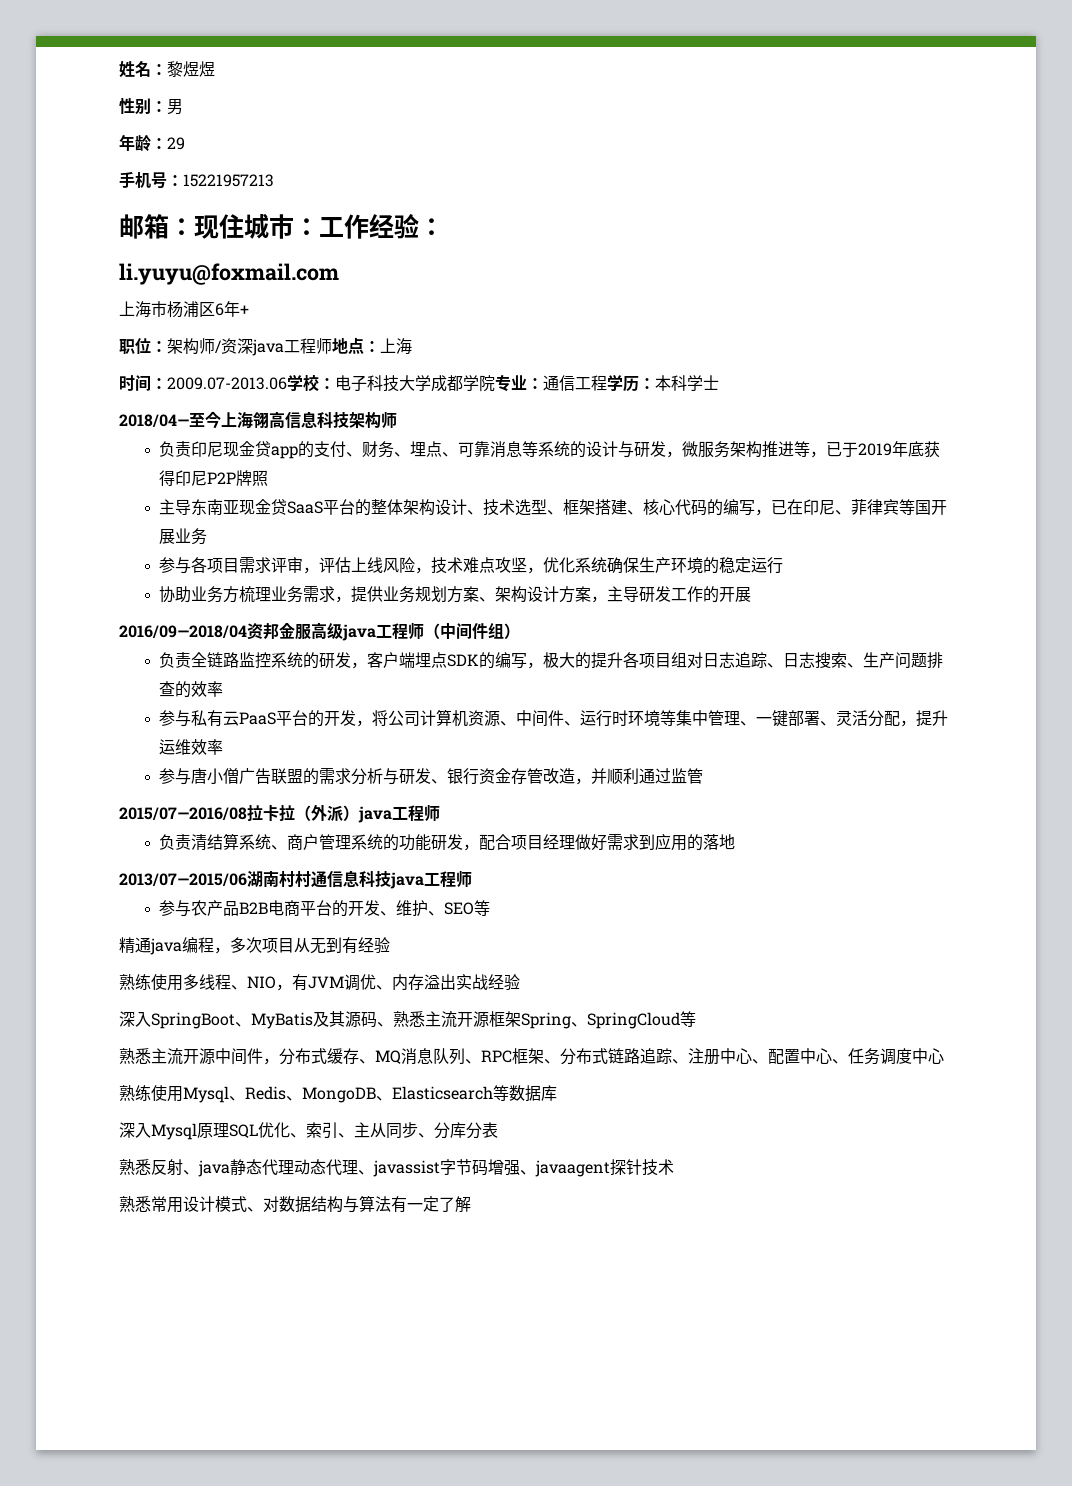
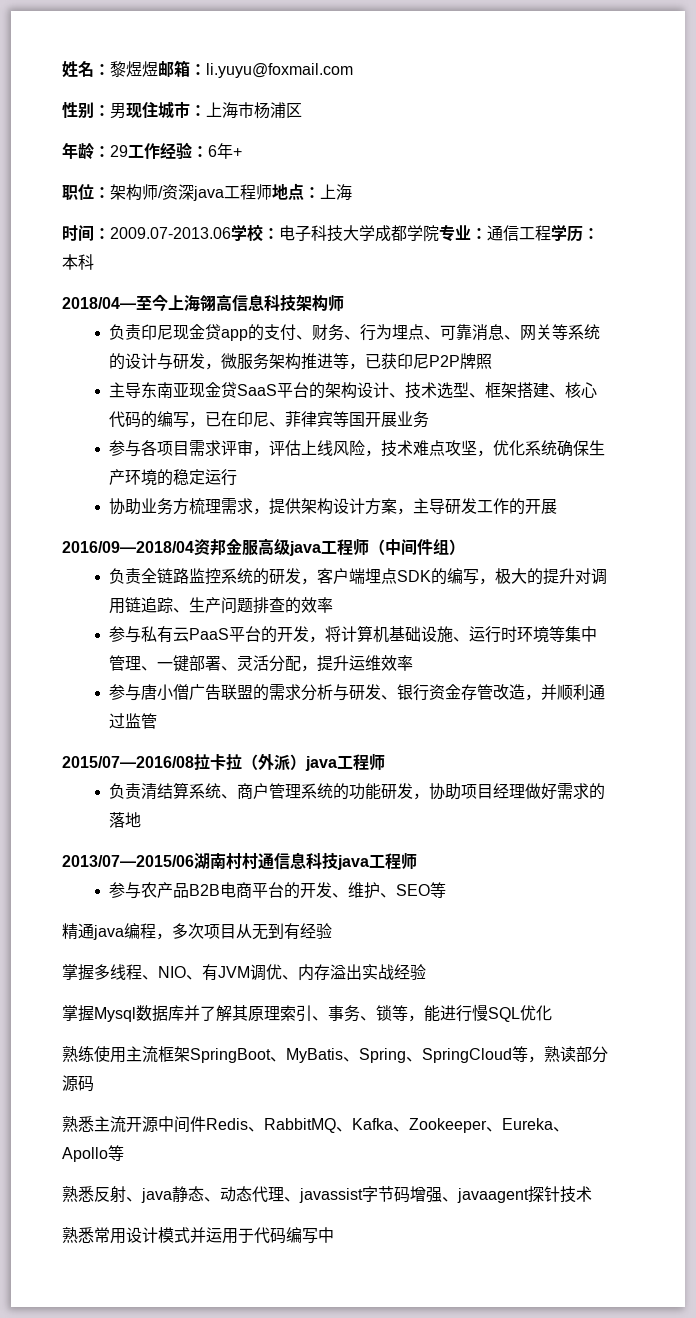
- 姓名：黎煜煜
+ 姓名：黎煜煜邮箱：li.yuyu@foxmail.com
- 性别：男
- 年龄：29
- 手机号：15221957213
- 邮箱：现住城市：工作经验：
- li.yuyu@foxmail.com
- 上海市杨浦区6年+
+ 性别：男现住城市：上海市杨浦区
+ 年龄：29工作经验：6年+
- 时间：2009.07-2013.06学校：电子科技大学成都学院专业：通信工程学历：本科学士
+ 时间：2009.07-2013.06学校：电子科技大学成都学院专业：通信工程学历：本科
- 负责印尼现金贷app的支付、财务、埋点、可靠消息等系统的设计与研发，微服务架构推进等，已于2019年底获得印尼P2P牌照
+ 负责印尼现金贷app的支付、财务、行为埋点、可靠消息、网关等系统的设计与研发，微服务架构推进等，已获印尼P2P牌照
- 主导东南亚现金贷SaaS平台的整体架构设计、技术选型、框架搭建、核心代码的编写，已在印尼、菲律宾等国开展业务
+ 主导东南亚现金贷SaaS平台的架构设计、技术选型、框架搭建、核心代码的编写，已在印尼、菲律宾等国开展业务
- 协助业务方梳理业务需求，提供业务规划方案、架构设计方案，主导研发工作的开展
+ 协助业务方梳理需求，提供架构设计方案，主导研发工作的开展
- 负责全链路监控系统的研发，客户端埋点SDK的编写，极大的提升各项目组对日志追踪、日志搜索、生产问题排查的效率
+ 负责全链路监控系统的研发，客户端埋点SDK的编写，极大的提升对调用链追踪、生产问题排查的效率
- 参与私有云PaaS平台的开发，将公司计算机资源、中间件、运行时环境等集中管理、一键部署、灵活分配，提升运维效率
+ 参与私有云PaaS平台的开发，将计算机基础设施、运行时环境等集中管理、一键部署、灵活分配，提升运维效率
- 负责清结算系统、商户管理系统的功能研发，配合项目经理做好需求到应用的落地
+ 负责清结算系统、商户管理系统的功能研发，协助项目经理做好需求的落地
- 熟练使用多线程、NIO，有JVM调优、内存溢出实战经验
+ 掌握多线程、NIO、有JVM调优、内存溢出实战经验
- 深入SpringBoot、MyBatis及其源码、熟悉主流开源框架Spring、SpringCloud等
+ 掌握Mysql数据库并了解其原理索引、事务、锁等，能进行慢SQL优化
+ 熟练使用主流框架SpringBoot、MyBatis、Spring、SpringCloud等，熟读部分源码
- 熟悉主流开源中间件，分布式缓存、MQ消息队列、RPC框架、分布式链路追踪、注册中心、配置中心、任务调度中心
- 熟练使用Mysql、Redis、MongoDB、Elasticsearch等数据库
- 深入Mysql原理SQL优化、索引、主从同步、分库分表
+ 熟悉主流开源中间件Redis、RabbitMQ、Kafka、Zookeeper、Eureka、Apollo等
- 熟悉反射、java静态代理动态代理、javassist字节码增强、javaagent探针技术
+ 熟悉反射、java静态、动态代理、javassist字节码增强、javaagent探针技术
- 熟悉常用设计模式、对数据结构与算法有一定了解
+ 熟悉常用设计模式并运用于代码编写中

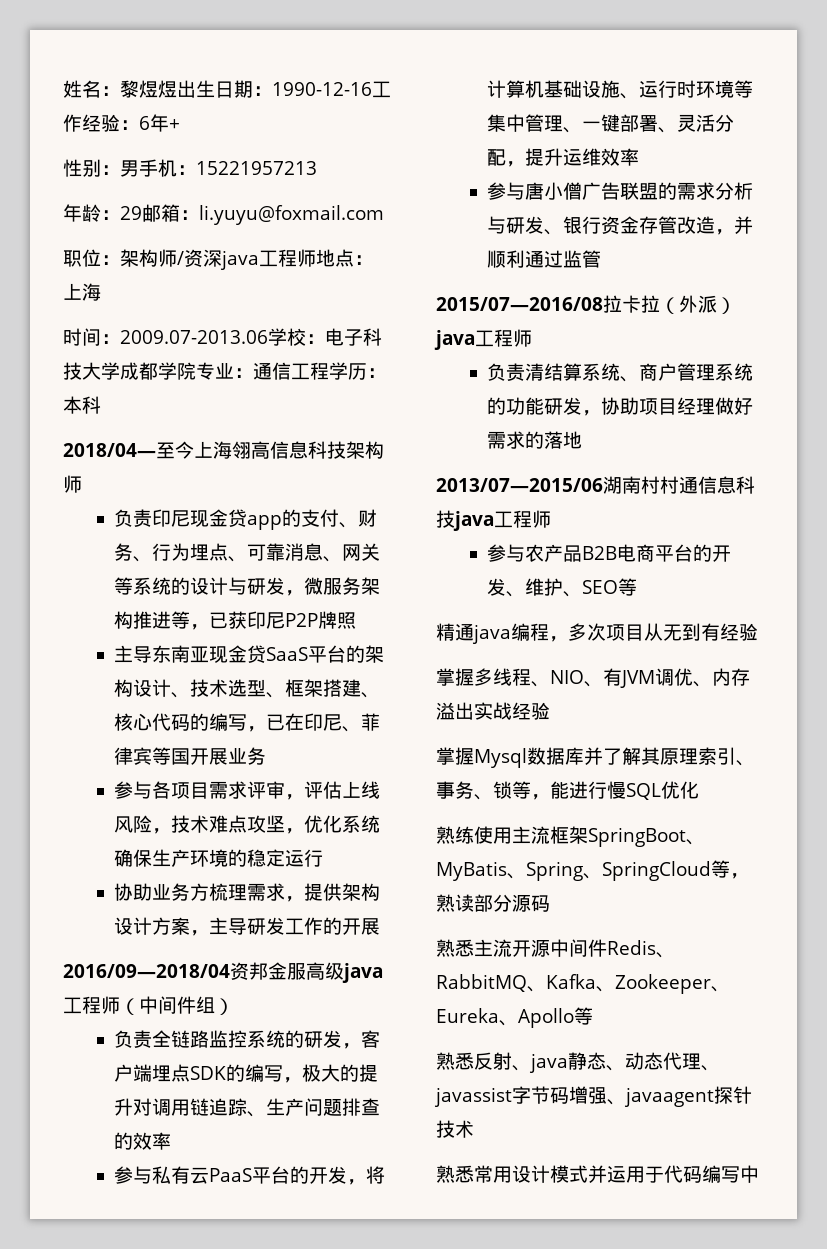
- 姓名：黎煜煜邮箱：li.yuyu@foxmail.com
- 性别：男现住城市：上海市杨浦区
- 年龄：29工作经验：6年+
+ 姓名：黎煜煜出生日期：1990-12-16工作经验：6年+
+ 性别：男手机：15221957213
+ 年龄：29邮箱：li.yuyu@foxmail.com

